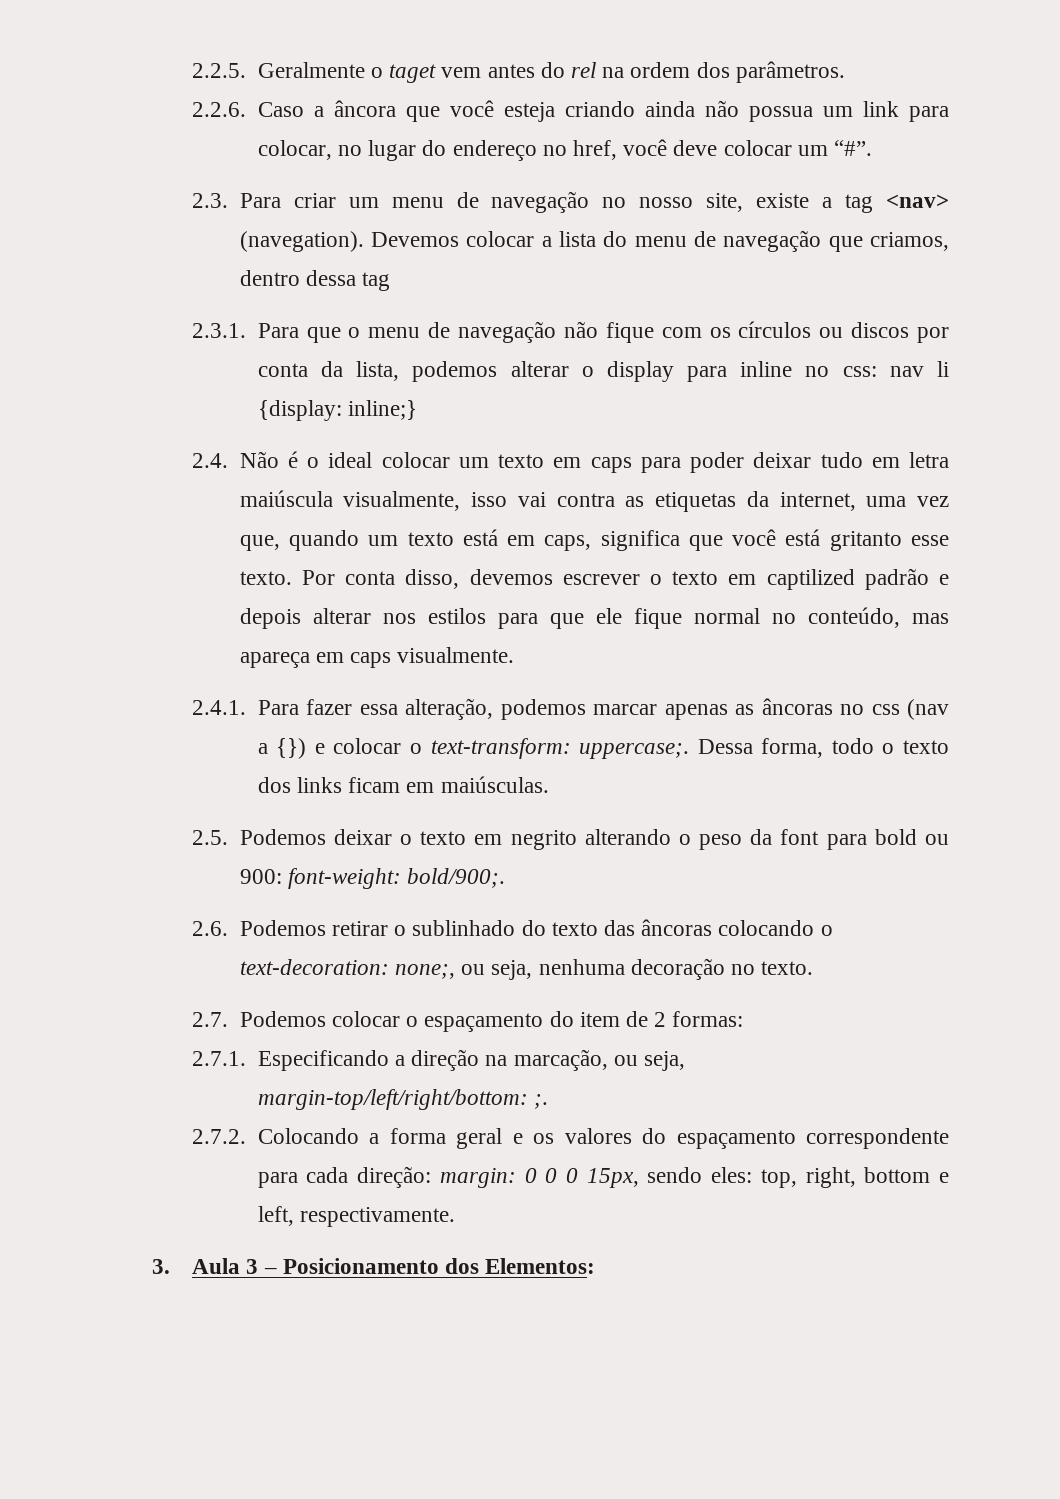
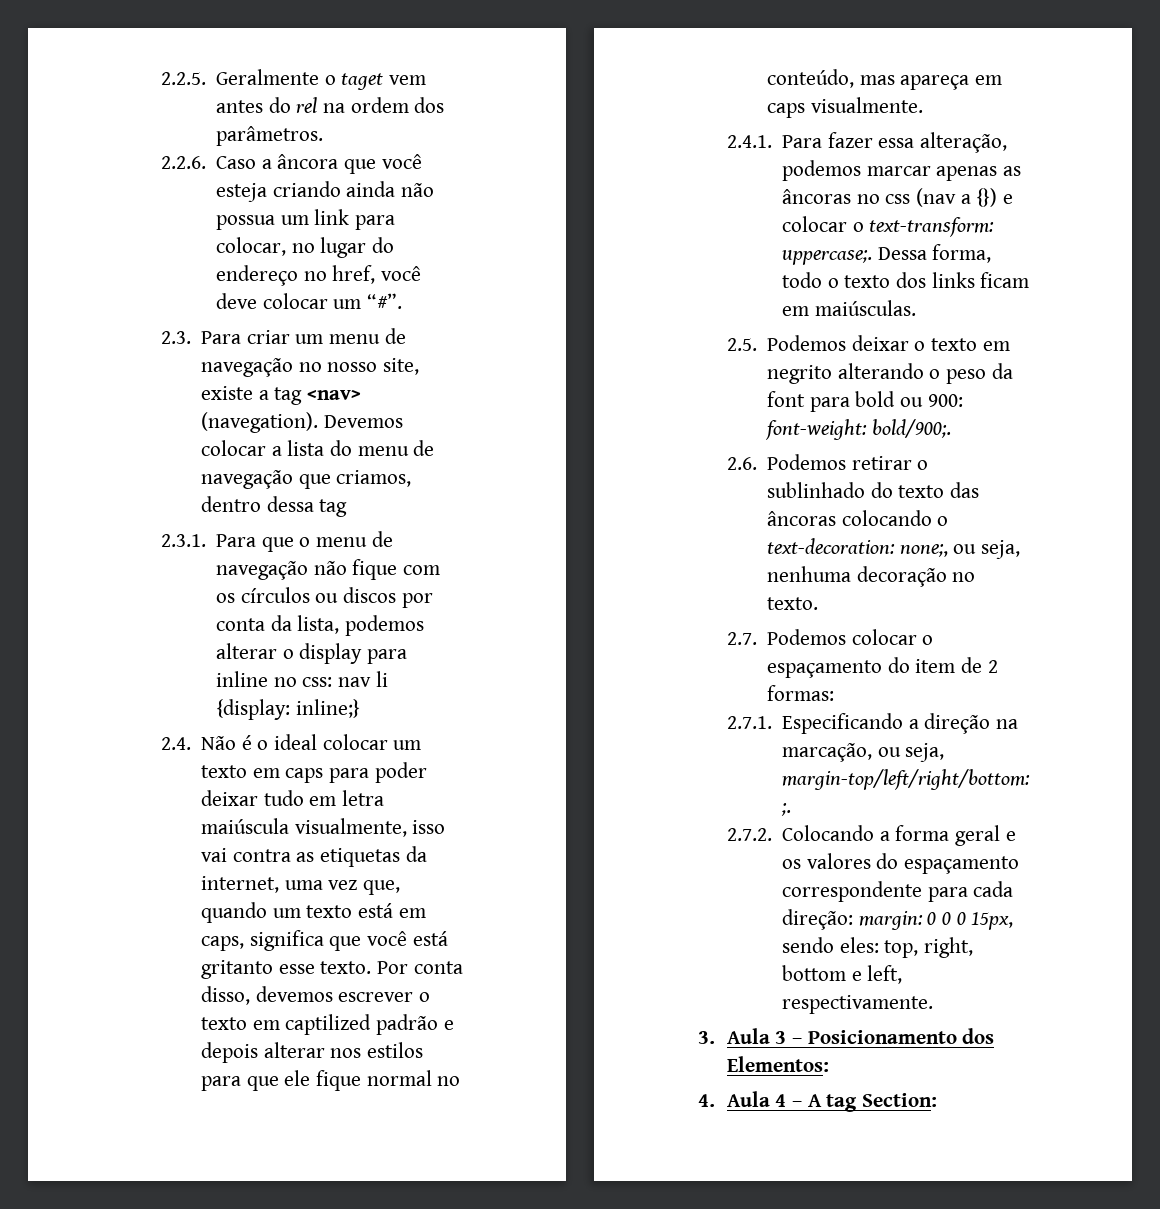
+ 4. Aula 4 – A tag Section:

